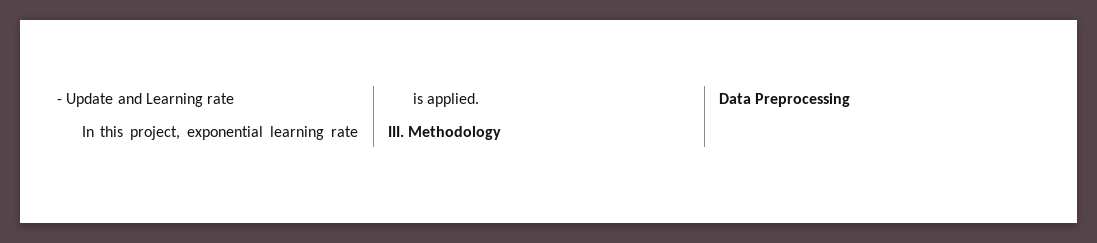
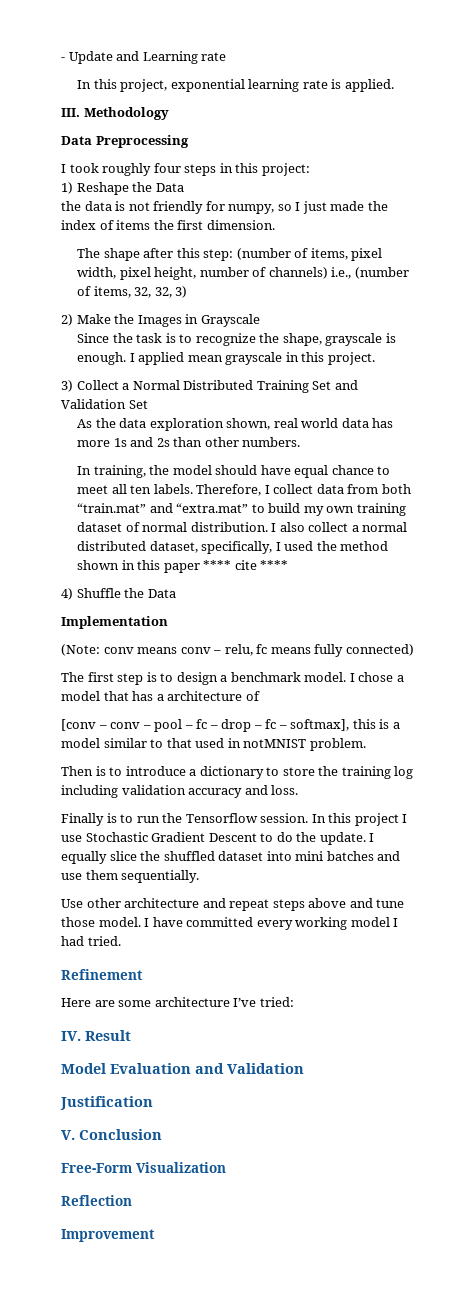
+ I took roughly four steps in this project:
+ 1) Reshape the Data
+ the data is not friendly for numpy, so I just made the index of items the first dimension.
+ The shape after this step: (number of items, pixel width, pixel height, number of channels) i.e., (number of items, 32, 32, 3)
+ 2) Make the Images in Grayscale
+ Since the task is to recognize the shape, grayscale is enough. I applied mean grayscale in this project.
+ 3) Collect a Normal Distributed Training Set and Validation Set
+ As the data exploration shown, real world data has more 1s and 2s than other numbers.
+ In training, the model should have equal chance to meet all ten labels. Therefore, I collect data from both “train.mat” and “extra.mat” to build my own training dataset of normal distribution. I also collect a normal distributed dataset, specifically, I used the method shown in this paper **** cite ****
+ 4) Shuffle the Data
+ Implementation
+ (Note: conv means conv – relu, fc means fully connected)
+ The first step is to design a benchmark model. I chose a model that has a architecture of
+ [conv – conv – pool – fc – drop – fc – softmax], this is a model similar to that used in notMNIST problem.
+ Then is to introduce a dictionary to store the training log including validation accuracy and loss.
+ Finally is to run the Tensorflow session. In this project I use Stochastic Gradient Descent to do the update. I equally slice the shuffled dataset into mini batches and use them sequentially.
+ Use other architecture and repeat steps above and tune those model. I have committed every working model I had tried.
+ Refinement
+ Here are some architecture I’ve tried:
+ IV. Result
+ Model Evaluation and Validation
+ Justification
+ V. Conclusion
+ Free-Form Visualization
+ Reflection
+ Improvement

